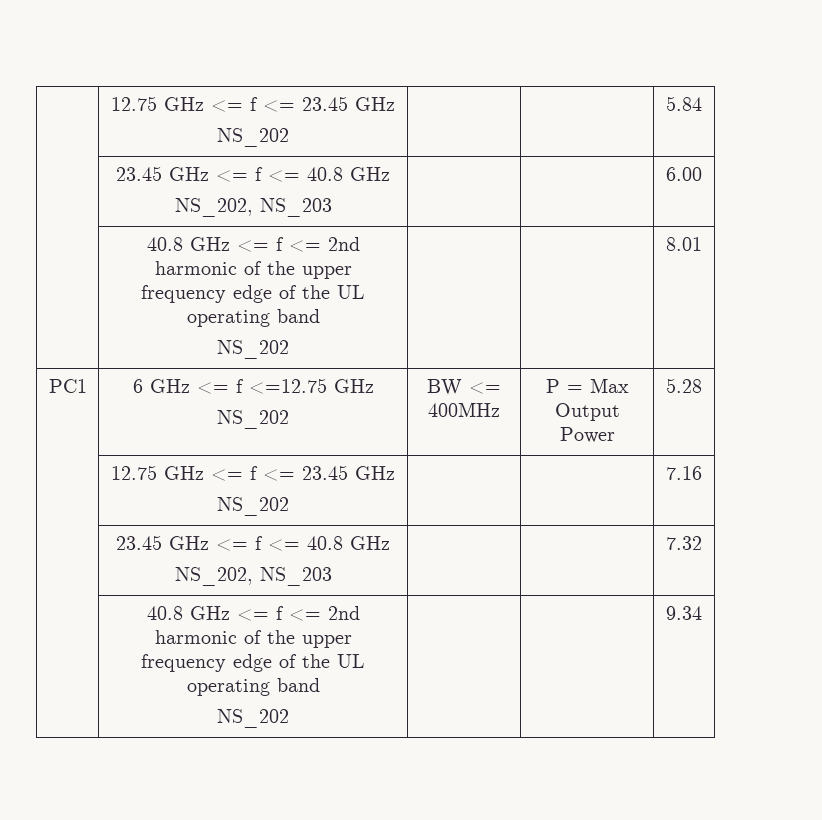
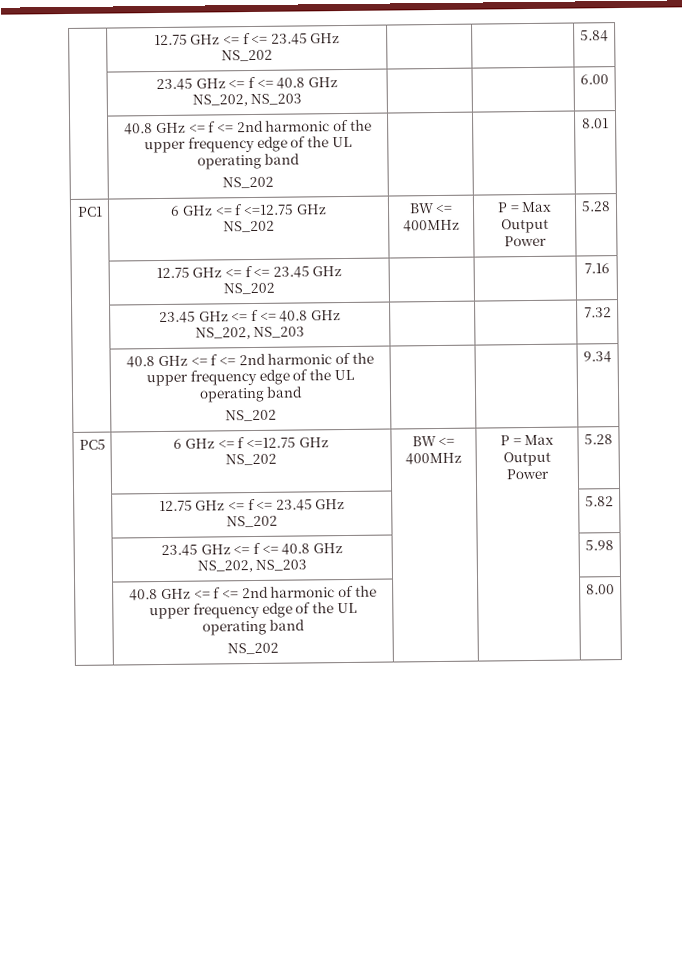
+ PC5 | 6 GHz <= f <=12.75 GHz
+ NS_202 | BW <= 400MHz | P = Max Output Power | 5.28
+ | 12.75 GHz <= f <= 23.45 GHz
+ NS_202 | | | 5.82
+ | 23.45 GHz <= f <= 40.8 GHz
+ NS_202, NS_203 | | | 5.98
+ | 40.8 GHz <= f <= 2nd harmonic of the upper frequency edge of the UL operating band
+ NS_202 | | | 8.00

